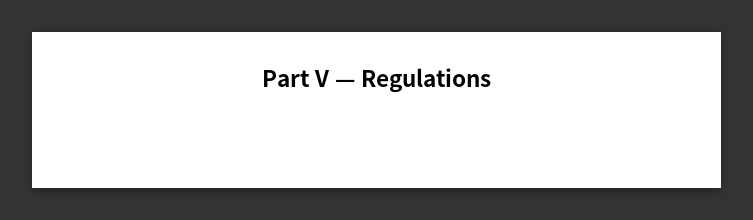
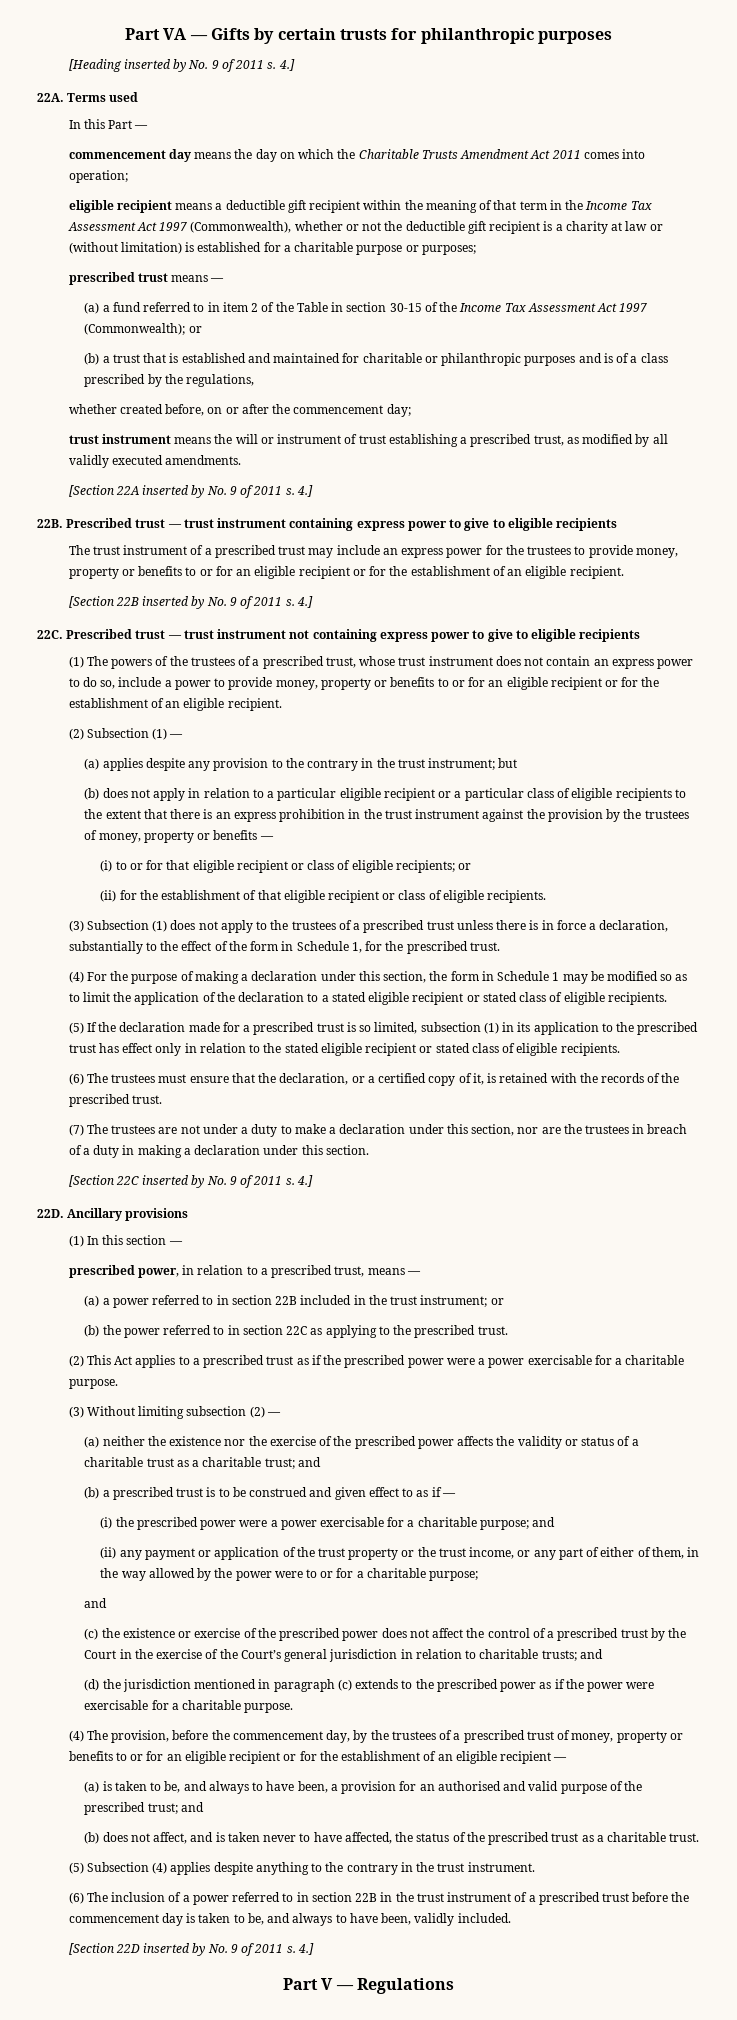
+ Part VA — Gifts by certain trusts for philanthropic purposes
+ [Heading inserted by No. 9 of 2011 s. 4.]
+ 22A. Terms used
+ In this Part —
+ commencement day means the day on which the Charitable Trusts Amendment Act 2011 comes into operation;
+ eligible recipient means a deductible gift recipient within the meaning of that term in the Income Tax Assessment Act 1997 (Commonwealth), whether or not the deductible gift recipient is a charity at law or (without limitation) is established for a charitable purpose or purposes;
+ prescribed trust means —
+ (a) a fund referred to in item 2 of the Table in section 30-15 of the Income Tax Assessment Act 1997 (Commonwealth); or
+ (b) a trust that is established and maintained for charitable or philanthropic purposes and is of a class prescribed by the regulations,
+ whether created before, on or after the commencement day;
+ trust instrument means the will or instrument of trust establishing a prescribed trust, as modified by all validly executed amendments.
+ [Section 22A inserted by No. 9 of 2011 s. 4.]
+ 22B. Prescribed trust — trust instrument containing express power to give to eligible recipients
+ The trust instrument of a prescribed trust may include an express power for the trustees to provide money, property or benefits to or for an eligible recipient or for the establishment of an eligible recipient.
+ [Section 22B inserted by No. 9 of 2011 s. 4.]
+ 22C. Prescribed trust — trust instrument not containing express power to give to eligible recipients
+ (1) The powers of the trustees of a prescribed trust, whose trust instrument does not contain an express power to do so, include a power to provide money, property or benefits to or for an eligible recipient or for the establishment of an eligible recipient.
+ (2) Subsection (1) —
+ (a) applies despite any provision to the contrary in the trust instrument; but
+ (b) does not apply in relation to a particular eligible recipient or a particular class of eligible recipients to the extent that there is an express prohibition in the trust instrument against the provision by the trustees of money, property or benefits —
+ (i) to or for that eligible recipient or class of eligible recipients; or
+ (ii) for the establishment of that eligible recipient or class of eligible recipients.
+ (3) Subsection (1) does not apply to the trustees of a prescribed trust unless there is in force a declaration, substantially to the effect of the form in Schedule 1, for the prescribed trust.
+ (4) For the purpose of making a declaration under this section, the form in Schedule 1 may be modified so as to limit the application of the declaration to a stated eligible recipient or stated class of eligible recipients.
+ (5) If the declaration made for a prescribed trust is so limited, subsection (1) in its application to the prescribed trust has effect only in relation to the stated eligible recipient or stated class of eligible recipients.
+ (6) The trustees must ensure that the declaration, or a certified copy of it, is retained with the records of the prescribed trust.
+ (7) The trustees are not under a duty to make a declaration under this section, nor are the trustees in breach of a duty in making a declaration under this section.
+ [Section 22C inserted by No. 9 of 2011 s. 4.]
+ 22D. Ancillary provisions
+ (1) In this section —
+ prescribed power, in relation to a prescribed trust, means —
+ (a) a power referred to in section 22B included in the trust instrument; or
+ (b) the power referred to in section 22C as applying to the prescribed trust.
+ (2) This Act applies to a prescribed trust as if the prescribed power were a power exercisable for a charitable purpose.
+ (3) Without limiting subsection (2) —
+ (a) neither the existence nor the exercise of the prescribed power affects the validity or status of a charitable trust as a charitable trust; and
+ (b) a prescribed trust is to be construed and given effect to as if —
+ (i) the prescribed power were a power exercisable for a charitable purpose; and
+ (ii) any payment or application of the trust property or the trust income, or any part of either of them, in the way allowed by the power were to or for a charitable purpose;
+ and
+ (c) the existence or exercise of the prescribed power does not affect the control of a prescribed trust by the Court in the exercise of the Court’s general jurisdiction in relation to charitable trusts; and
+ (d) the jurisdiction mentioned in paragraph (c) extends to the prescribed power as if the power were exercisable for a charitable purpose.
+ (4) The provision, before the commencement day, by the trustees of a prescribed trust of money, property or benefits to or for an eligible recipient or for the establishment of an eligible recipient —
+ (a) is taken to be, and always to have been, a provision for an authorised and valid purpose of the prescribed trust; and
+ (b) does not affect, and is taken never to have affected, the status of the prescribed trust as a charitable trust.
+ (5) Subsection (4) applies despite anything to the contrary in the trust instrument.
+ (6) The inclusion of a power referred to in section 22B in the trust instrument of a prescribed trust before the commencement day is taken to be, and always to have been, validly included.
+ [Section 22D inserted by No. 9 of 2011 s. 4.]

